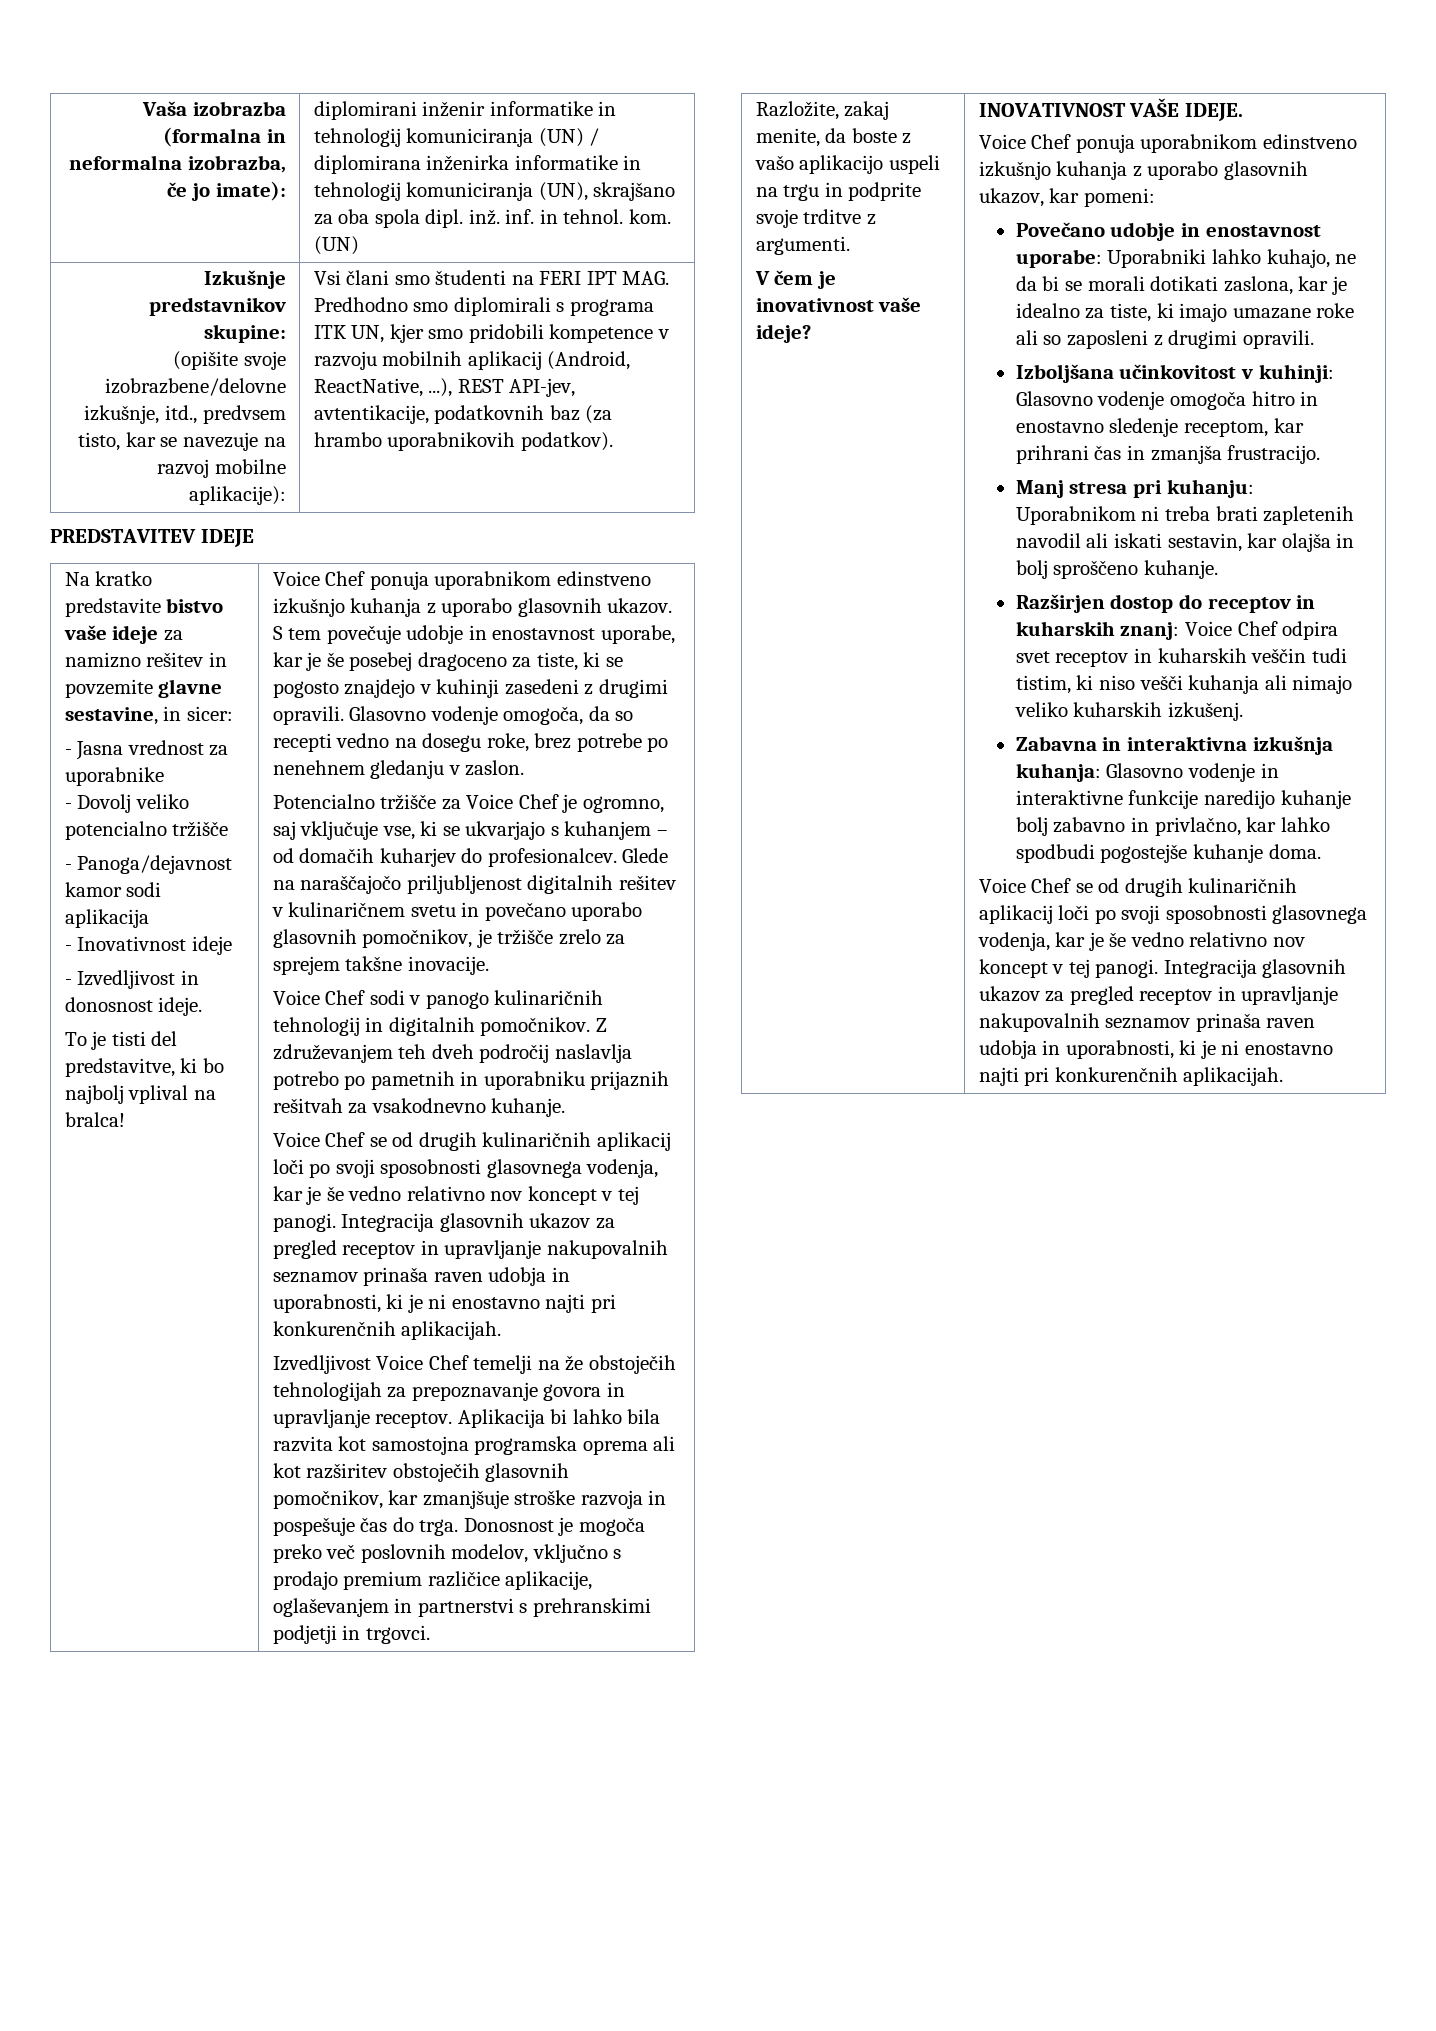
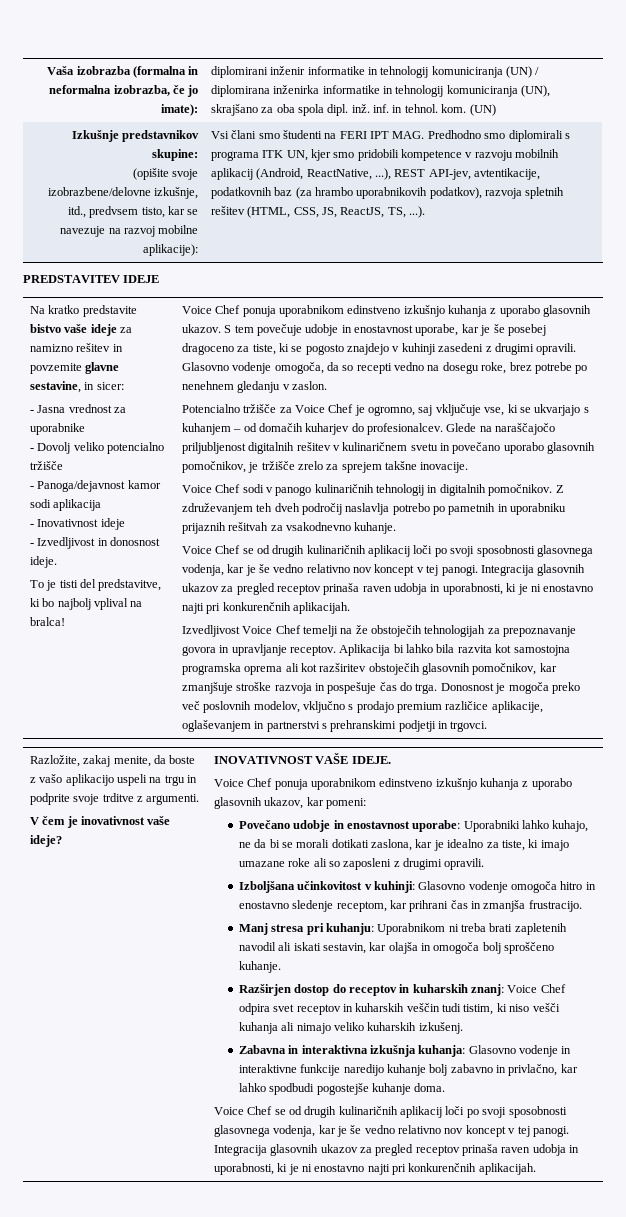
- Vsi člani smo študenti na FERI IPT MAG. Predhodno smo diplomirali s programa ITK UN, kjer smo pridobili kompetence v razvoju mobilnih aplikacij (Android, ReactNative, ...), REST API-jev, avtentikacije, podatkovnih baz (za hrambo uporabnikovih podatkov).
+ Vsi člani smo študenti na FERI IPT MAG. Predhodno smo diplomirali s programa ITK UN, kjer smo pridobili kompetence v razvoju mobilnih aplikacij (Android, ReactNative, ...), REST API-jev, avtentikacije, podatkovnih baz (za hrambo uporabnikovih podatkov), razvoja spletnih rešitev (HTML, CSS, JS, ReactJS, TS, ...).
  Z združevanjem teh dveh področij naslavlja potrebo po pametnih in uporabniku prijaznih rešitvah za vsakodnevno kuhanje.
- Voice Chef se od drugih kulinaričnih aplikacij loči po svoji sposobnosti glasovnega vodenja, kar je še vedno relativno nov koncept v tej panogi. Integracija glasovnih ukazov za pregled receptov in upravljanje nakupovalnih seznamov prinaša raven udobja in uporabnosti, ki je ni enostavno najti pri konkurenčnih aplikacijah.
+ Voice Chef se od drugih kulinaričnih aplikacij loči po svoji sposobnosti glasovnega vodenja, kar je še vedno relativno nov koncept v tej panogi. Integracija glasovnih ukazov za pregled receptov prinaša raven udobja in uporabnosti, ki je ni enostavno najti pri konkurenčnih aplikacijah.
- Manj stresa pri kuhanju: Uporabnikom ni treba brati zapletenih navodil ali iskati sestavin, kar olajša in bolj sproščeno kuhanje.
+ Manj stresa pri kuhanju: Uporabnikom ni treba brati zapletenih navodil ali iskati sestavin, kar olajša in omogoča bolj sproščeno kuhanje.
  Glasovno vodenje in interaktivne funkcije naredijo kuhanje bolj zabavno in privlačno, kar lahko spodbudi pogostejše kuhanje doma.
- Voice Chef se od drugih kulinaričnih aplikacij loči po svoji sposobnosti glasovnega vodenja, kar je še vedno relativno nov koncept v tej panogi. Integracija glasovnih ukazov za pregled receptov in upravljanje nakupovalnih seznamov prinaša raven udobja in uporabnosti, ki je ni enostavno najti pri konkurenčnih aplikacijah.
+ Voice Chef se od drugih kulinaričnih aplikacij loči po svoji sposobnosti glasovnega vodenja, kar je še vedno relativno nov koncept v tej panogi. Integracija glasovnih ukazov za pregled receptov prinaša raven udobja in uporabnosti, ki je ni enostavno najti pri konkurenčnih aplikacijah.

